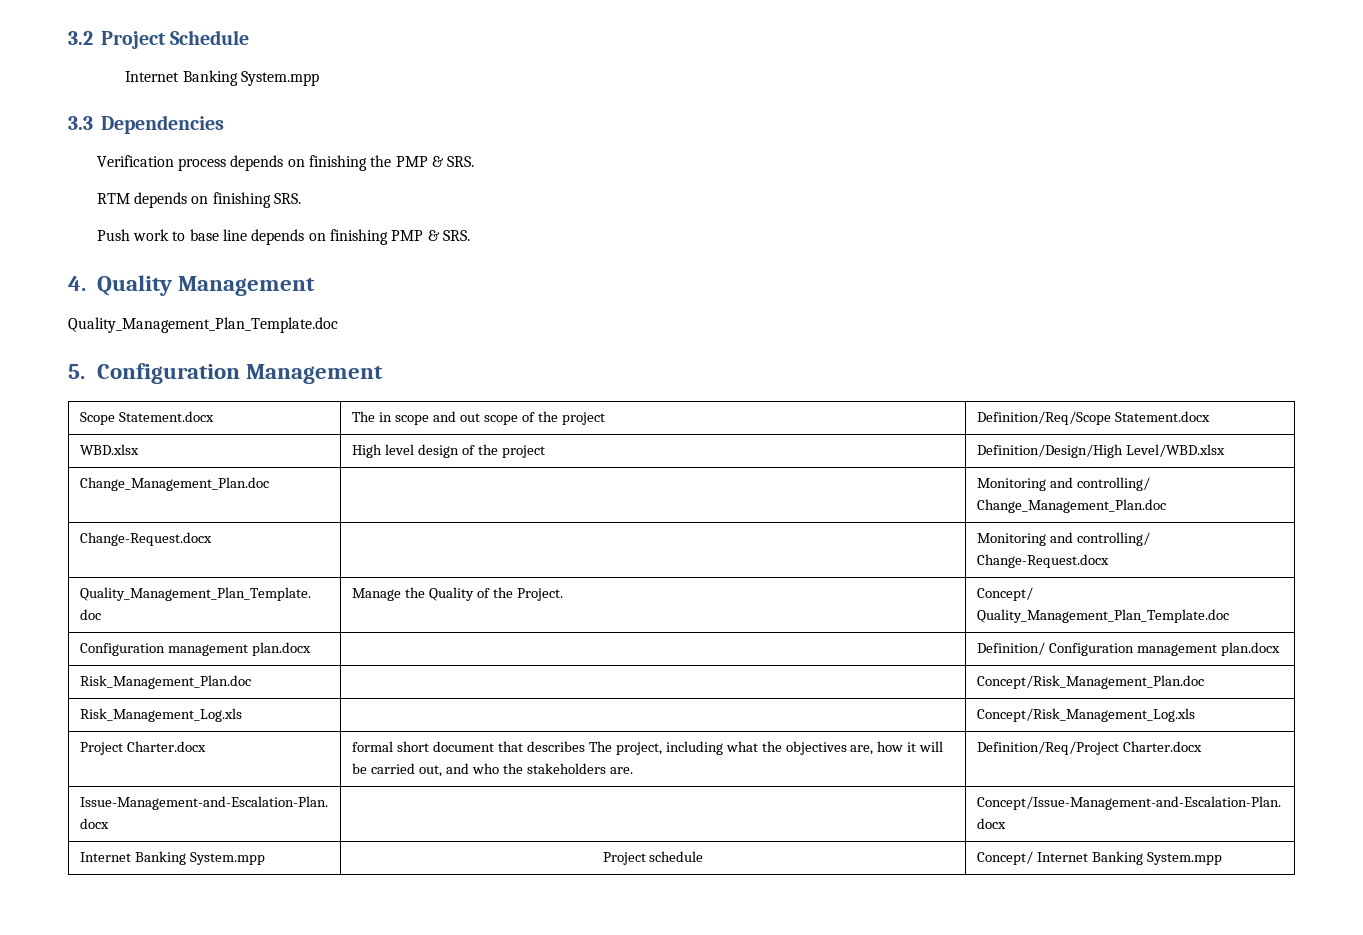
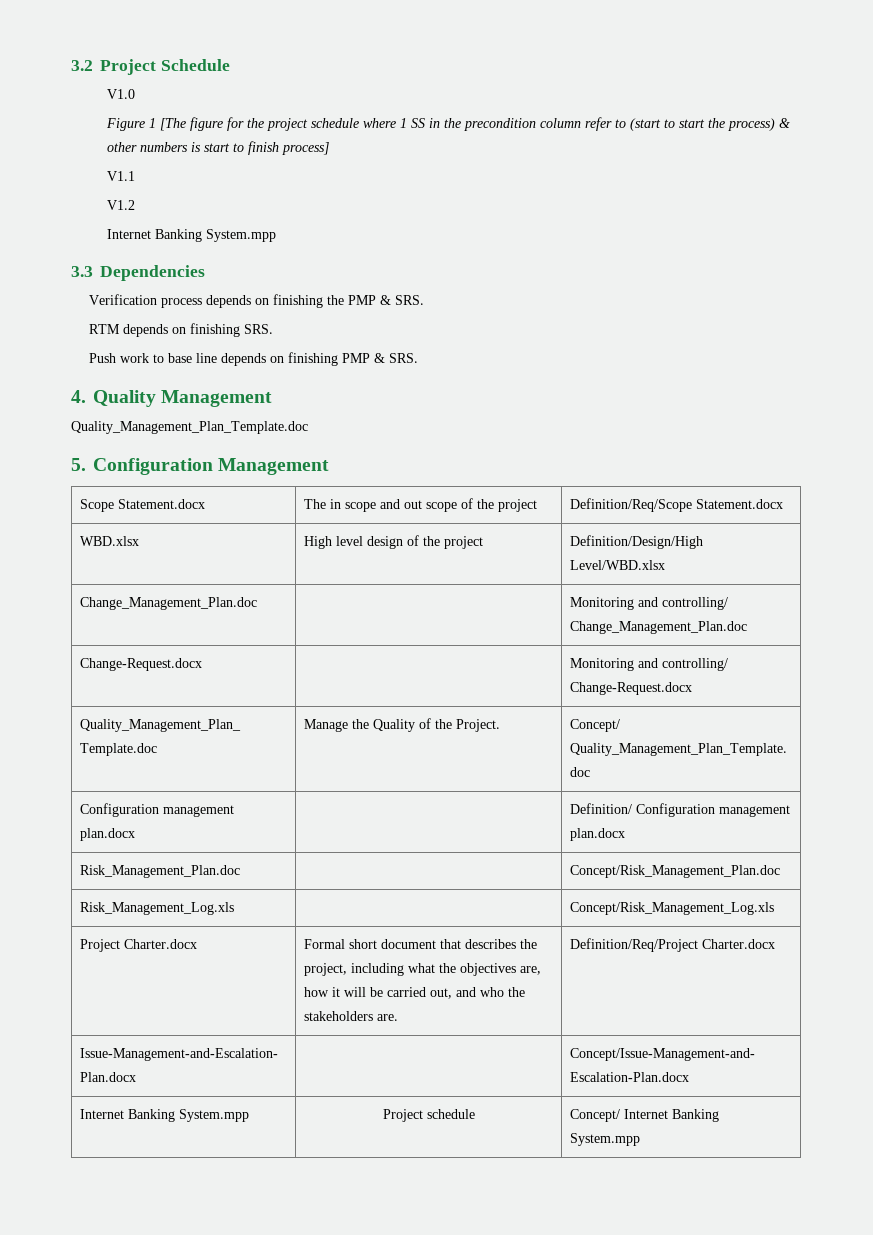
+ V1.0
+ Figure 1 [The figure for the project schedule where 1 SS in the precondition column refer to (start to start the process) & other numbers is start to finish process]
+ V1.1
+ V1.2
- Project Charter.docx | formal short document that describes The project, including what the objectives are, how it will be carried out, and who the stakeholders are. | Definition/Req/Project Charter.docx
+ Project Charter.docx | Formal short document that describes the project, including what the objectives are, how it will be carried out, and who the stakeholders are. | Definition/Req/Project Charter.docx

